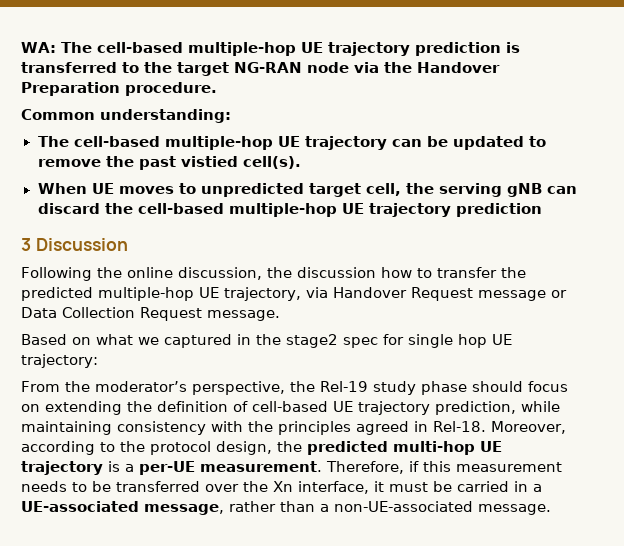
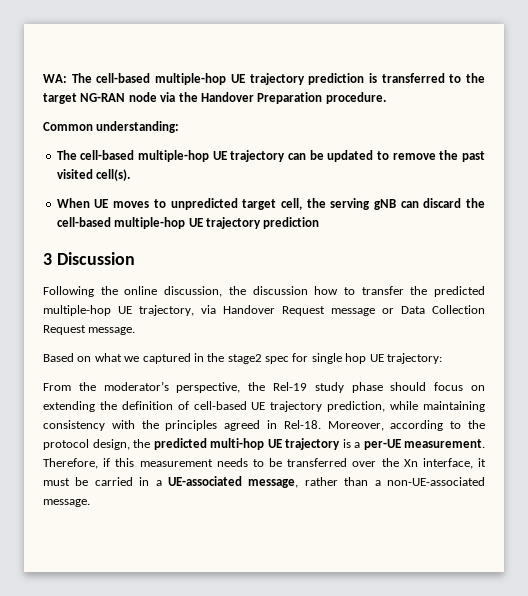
- The cell-based multiple-hop UE trajectory can be updated to remove the past vistied cell(s).
+ The cell-based multiple-hop UE trajectory can be updated to remove the past visited cell(s).

